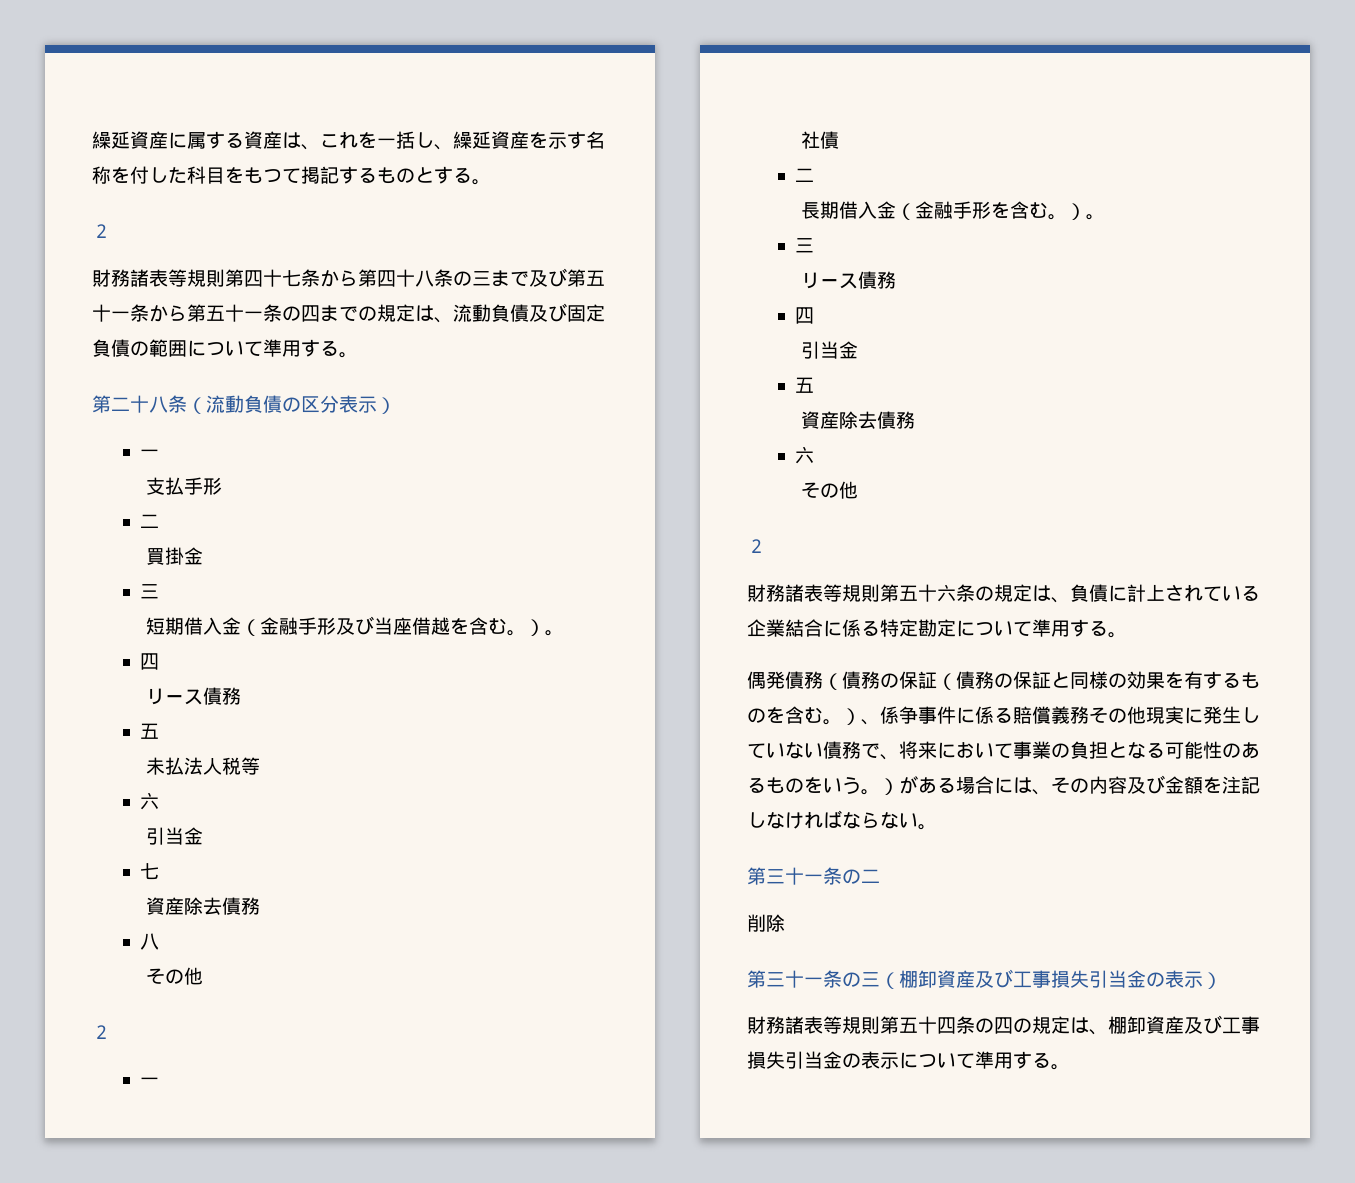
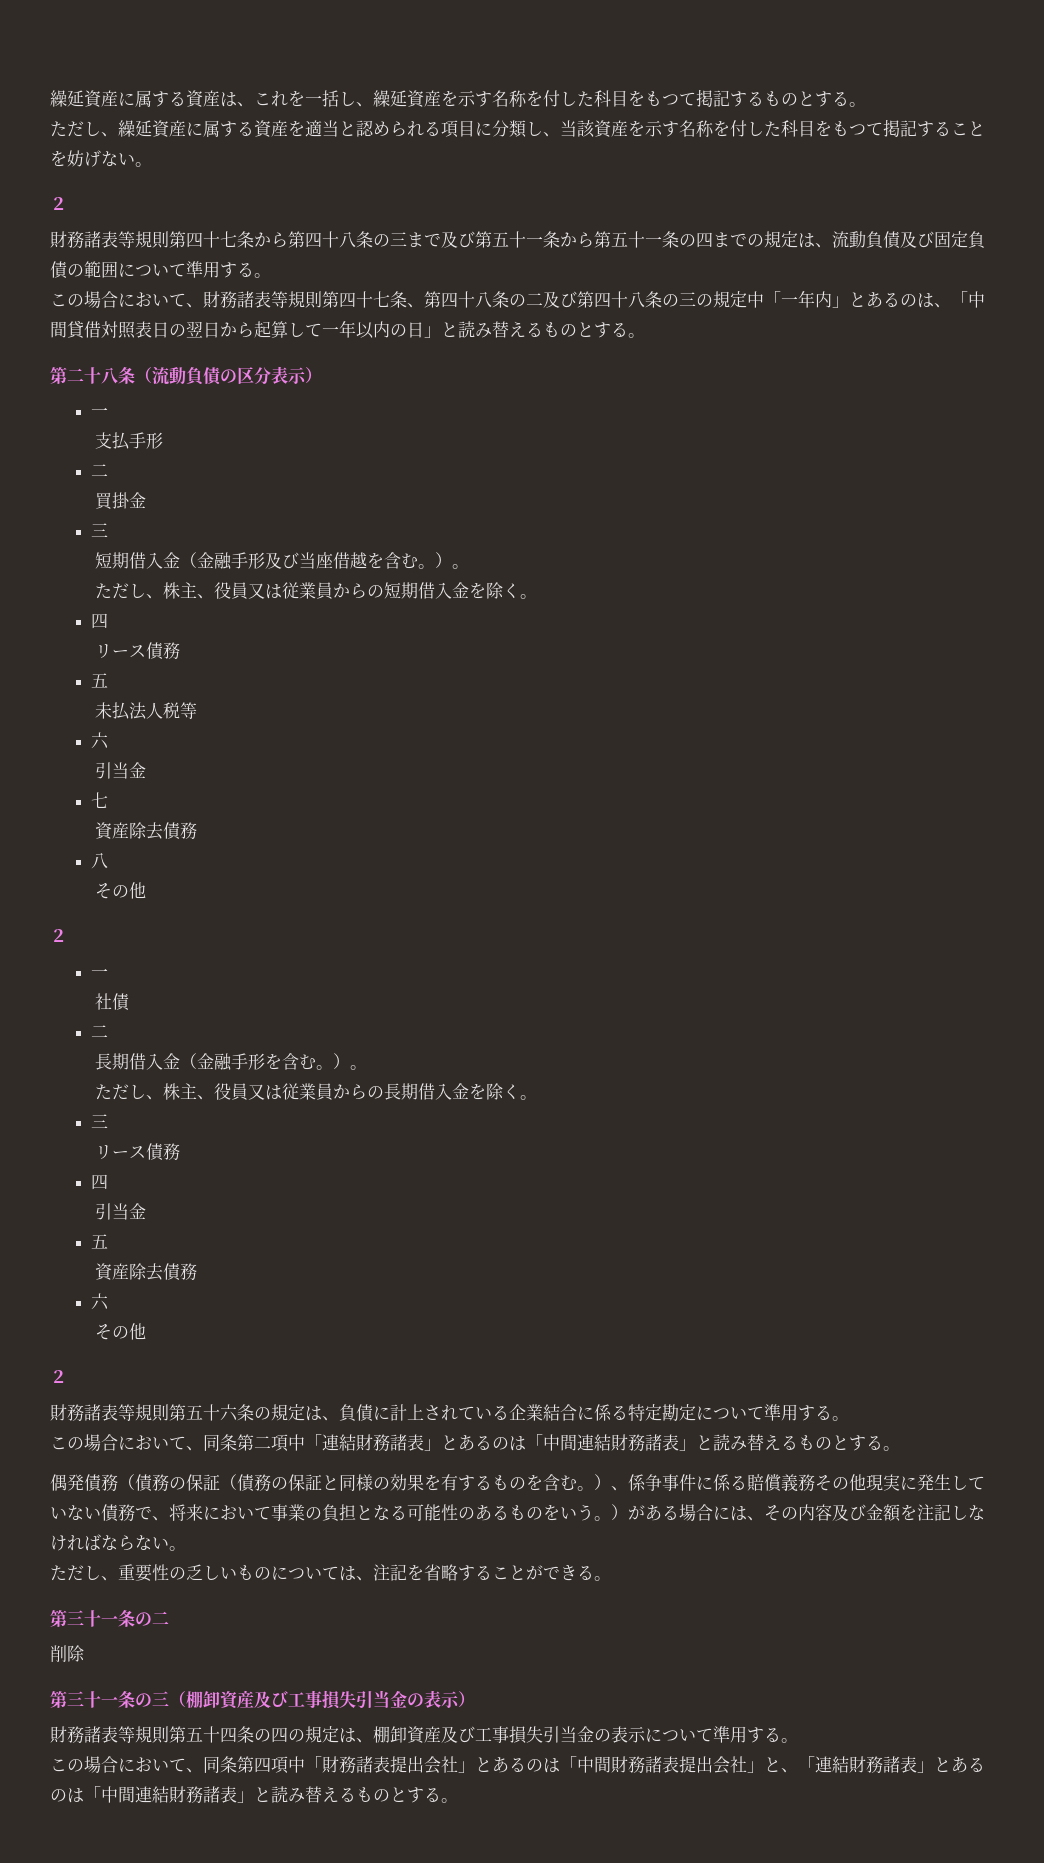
+ ただし、繰延資産に属する資産を適当と認められる項目に分類し、当該資産を示す名称を付した科目をもつて掲記することを妨げない。
+ この場合において、財務諸表等規則第四十七条、第四十八条の二及び第四十八条の三の規定中「一年内」とあるのは、「中間貸借対照表日の翌日から起算して一年以内の日」と読み替えるものとする。
+ ただし、株主、役員又は従業員からの短期借入金を除く。
+ ただし、株主、役員又は従業員からの長期借入金を除く。
+ この場合において、同条第二項中「連結財務諸表」とあるのは「中間連結財務諸表」と読み替えるものとする。
+ ただし、重要性の乏しいものについては、注記を省略することができる。
+ この場合において、同条第四項中「財務諸表提出会社」とあるのは「中間財務諸表提出会社」と、「連結財務諸表」とあるのは「中間連結財務諸表」と読み替えるものとする。

